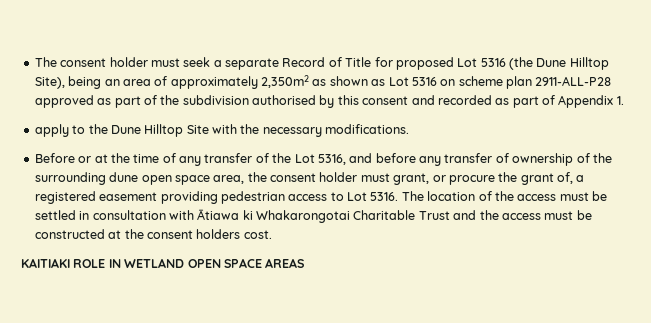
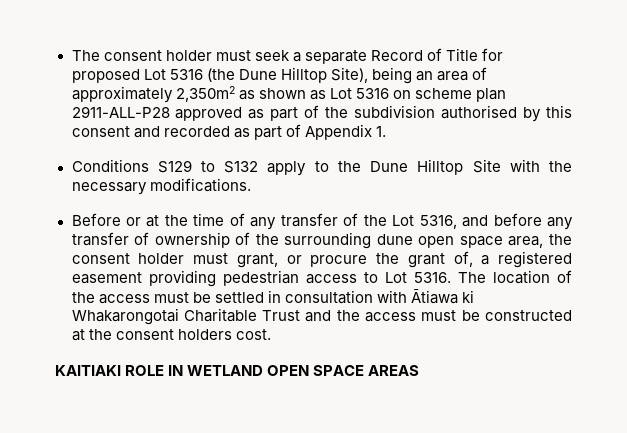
- apply to the Dune Hilltop Site with the necessary modifications.
+ Conditions S129 to S132 apply to the Dune Hilltop Site with the necessary modifications.

